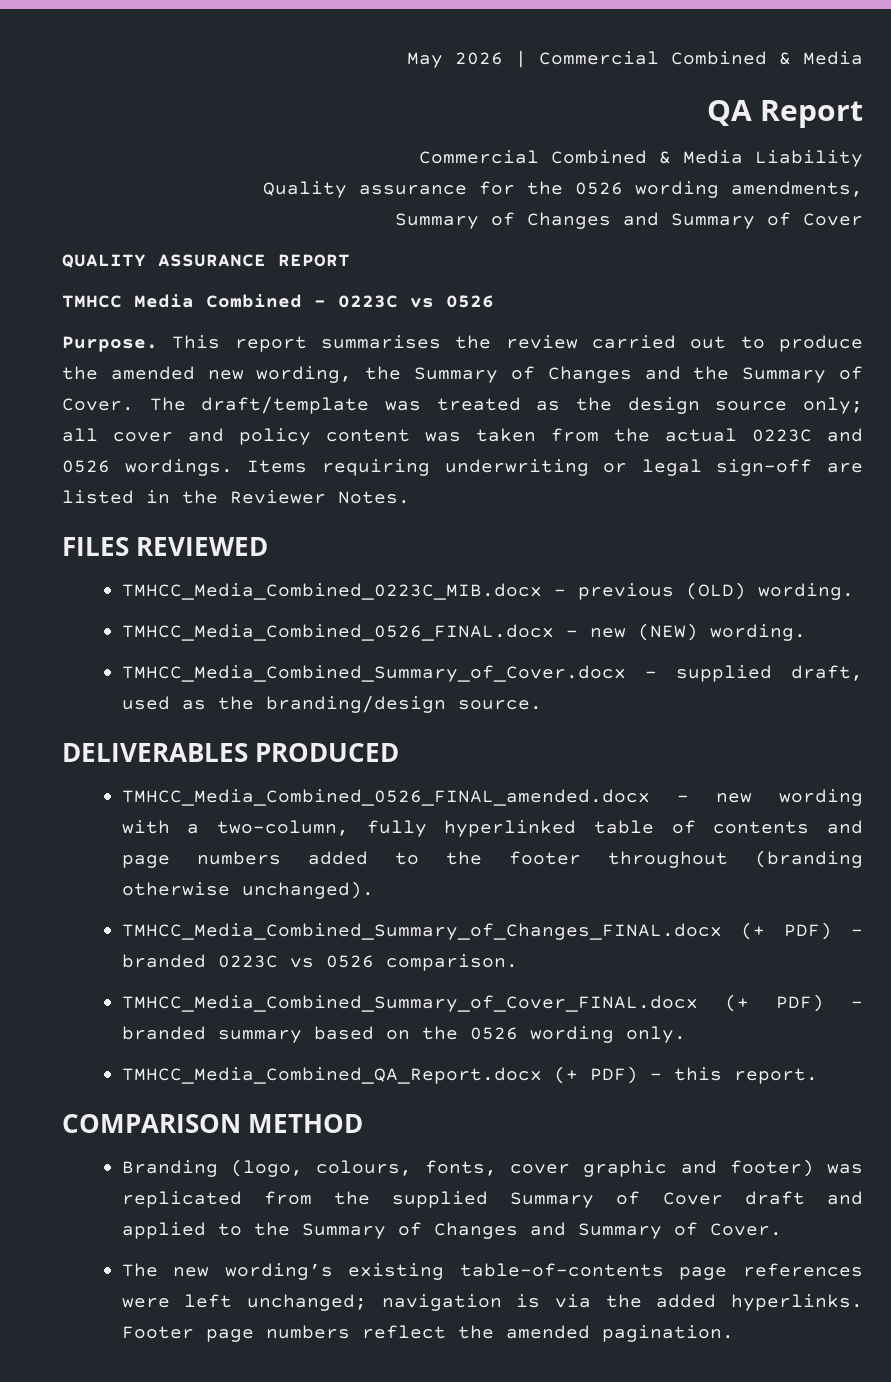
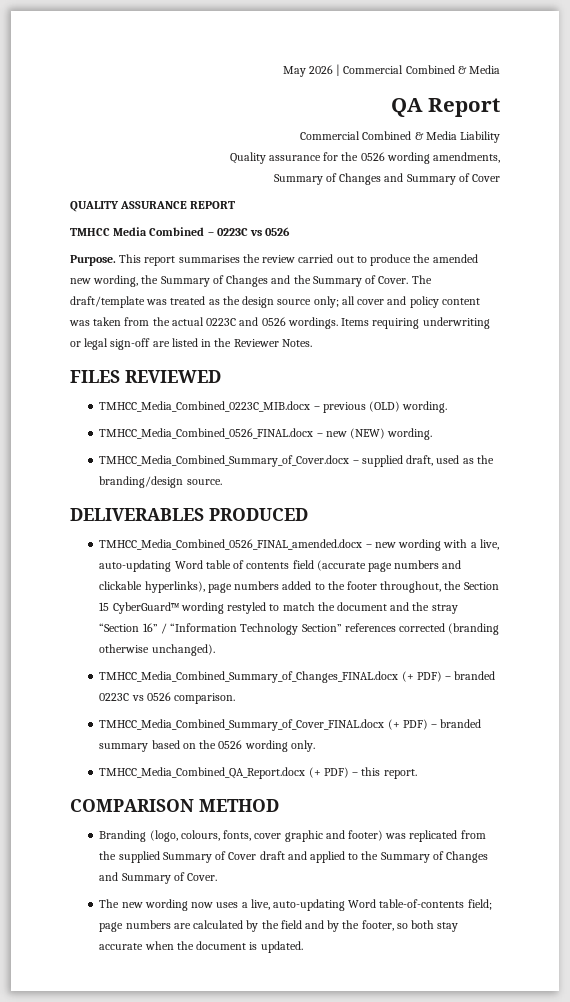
- TMHCC_Media_Combined_0526_FINAL_amended.docx – new wording with a two-column, fully hyperlinked table of contents and page numbers added to the footer throughout (branding otherwise unchanged).
+ TMHCC_Media_Combined_0526_FINAL_amended.docx – new wording with a live, auto-updating Word table of contents field (accurate page numbers and clickable hyperlinks), page numbers added to the footer throughout, the Section 15 CyberGuard™ wording restyled to match the document and the stray “Section 16” / “Information Technology Section” references corrected (branding otherwise unchanged).
- The new wording’s existing table-of-contents page references were left unchanged; navigation is via the added hyperlinks. Footer page numbers reflect the amended pagination.
+ The new wording now uses a live, auto-updating Word table-of-contents field; page numbers are calculated by the field and by the footer, so both stay accurate when the document is updated.

